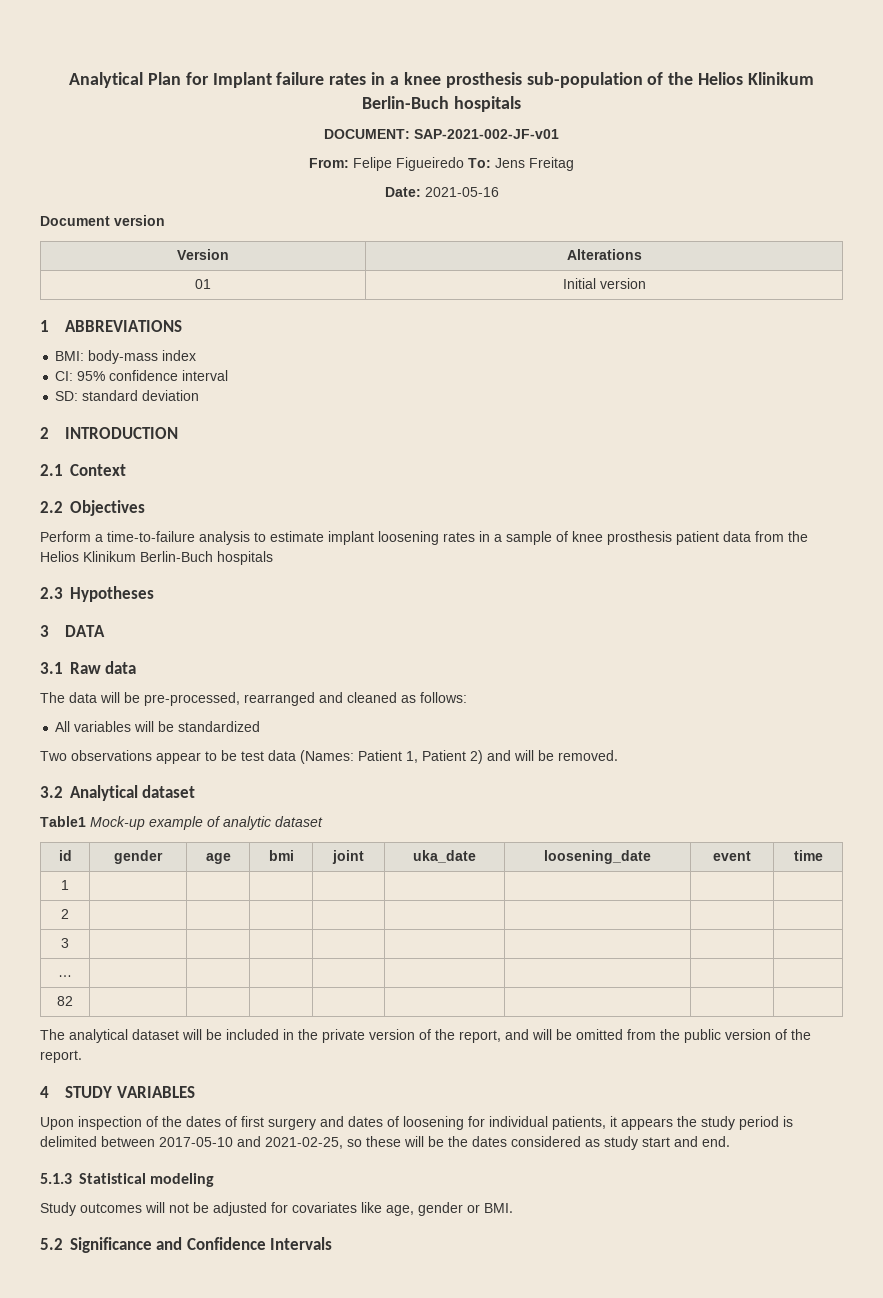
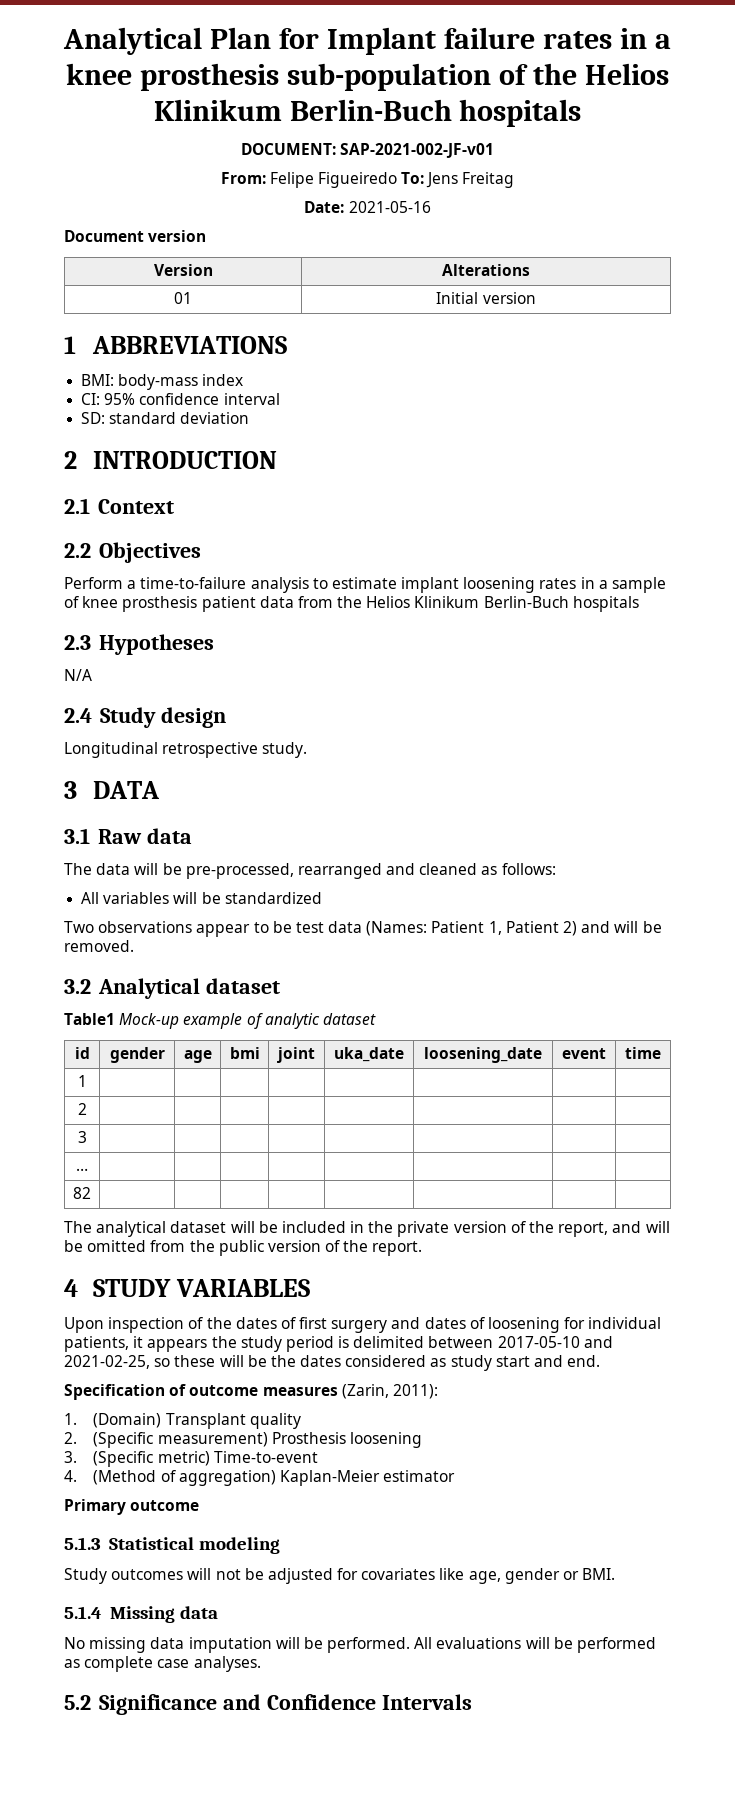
+ N/A
+ 2.4 Study design
+ Longitudinal retrospective study.
+ Specification of outcome measures (Zarin, 2011):
+ 1. (Domain) Transplant quality
+ 2. (Specific measurement) Prosthesis loosening
+ 3. (Specific metric) Time-to-event
+ 4. (Method of aggregation) Kaplan-Meier estimator
+ Primary outcome
+ 5.1.4 Missing data
+ No missing data imputation will be performed. All evaluations will be performed as complete case analyses.

